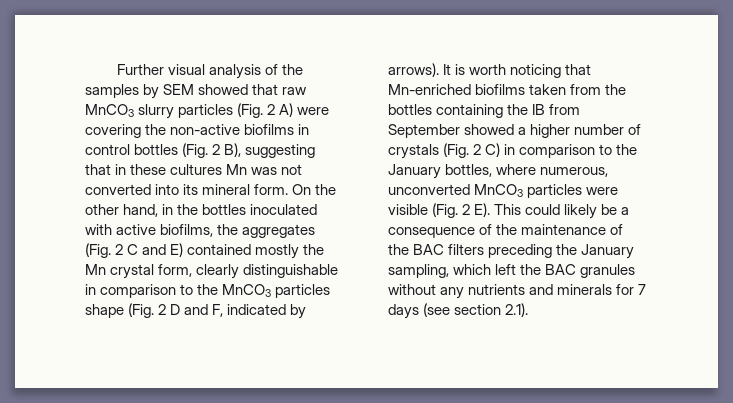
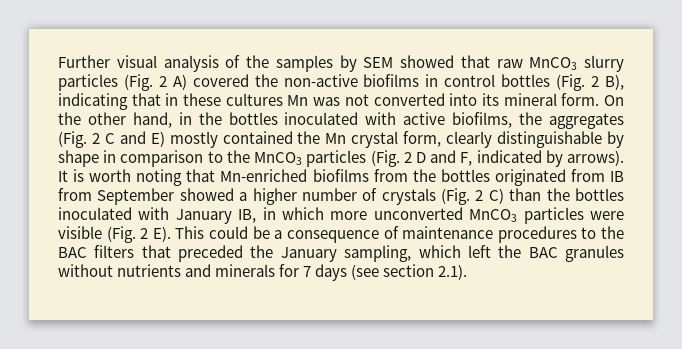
- Further visual analysis of the samples by SEM showed that raw MnCO3 slurry particles (Fig. 2 A) were covering the non-active biofilms in control bottles (Fig. 2 B), suggesting that in these cultures Mn was not converted into its mineral form.
+ Further visual analysis of the samples by SEM showed that raw MnCO3 slurry particles (Fig. 2 A) covered the non-active biofilms in control bottles (Fig. 2 B), indicating that in these cultures Mn was not converted into its mineral form.
- On the other hand, in the bottles inoculated with active biofilms, the aggregates (Fig. 2 C and E) contained mostly the Mn crystal form, clearly distinguishable in comparison to the MnCO3 particles shape (Fig. 2 D and F, indicated by arrows).
+ On the other hand, in the bottles inoculated with active biofilms, the aggregates (Fig. 2 C and E) mostly contained the Mn crystal form, clearly distinguishable by shape in comparison to the MnCO3 particles (Fig. 2 D and F, indicated by arrows).
- It is worth noticing that Mn-enriched biofilms taken from the bottles containing the IB from September showed a higher number of crystals (Fig. 2 C) in comparison to the January bottles, where numerous, unconverted MnCO3 particles were visible (Fig. 2 E). This could likely be a consequence of the maintenance of the BAC filters preceding the January sampling, which left the BAC granules without any nutrients and minerals for 7 days (see section 2.1).
+ It is worth noting that Mn-enriched biofilms from the bottles originated from IB from September showed a higher number of crystals (Fig. 2 C) than the bottles inoculated with January IB, in which more unconverted MnCO3 particles were visible (Fig. 2 E). This could be a consequence of maintenance procedures to the BAC filters that preceded the January sampling, which left the BAC granules without nutrients and minerals for 7 days (see section 2.1).

